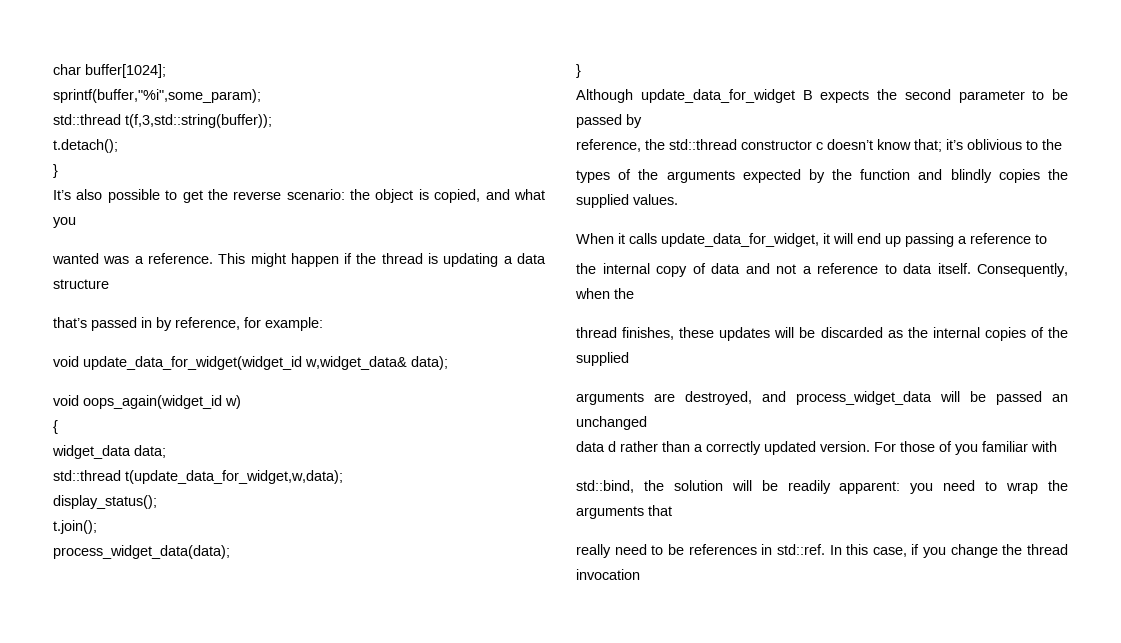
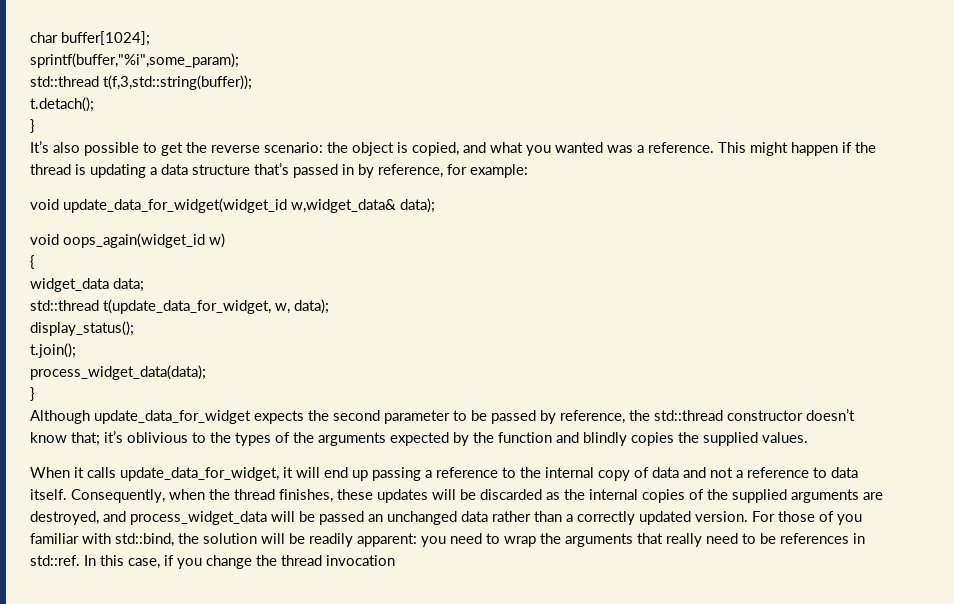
- It’s also possible to get the reverse scenario: the object is copied, and what you
- wanted was a reference.
+ It’s also possible to get the reverse scenario: the object is copied, and what you wanted was a reference.
- This might happen if the thread is updating a data structure
- that’s passed in by reference, for example:
+ This might happen if the thread is updating a data structure that’s passed in by reference, for example:
- std::thread t(update_data_for_widget,w,data);
+ std::thread t(update_data_for_widget, w, data);
- Although update_data_for_widget B expects the second parameter to be passed by
- reference, the std::thread constructor c doesn’t know that; it’s oblivious to the
- types of the arguments expected by the function and blindly copies the supplied values.
+ Although update_data_for_widget expects the second parameter to be passed by reference, the std::thread constructor doesn’t know that; it’s oblivious to the types of the arguments expected by the function and blindly copies the supplied values.
- When it calls update_data_for_widget, it will end up passing a reference to
- the internal copy of data and not a reference to data itself.
+ When it calls update_data_for_widget, it will end up passing a reference to the internal copy of data and not a reference to data itself.
- Consequently, when the
- thread finishes, these updates will be discarded as the internal copies of the supplied
- arguments are destroyed, and process_widget_data will be passed an unchanged
- data d rather than a correctly updated version.
+ Consequently, when the thread finishes, these updates will be discarded as the internal copies of the supplied arguments are destroyed, and process_widget_data will be passed an unchanged data rather than a correctly updated version.
- For those of you familiar with
- std::bind, the solution will be readily apparent: you need to wrap the arguments that
- really need to be references in std::ref.
+ For those of you familiar with std::bind, the solution will be readily apparent: you need to wrap the arguments that really need to be references in std::ref.

